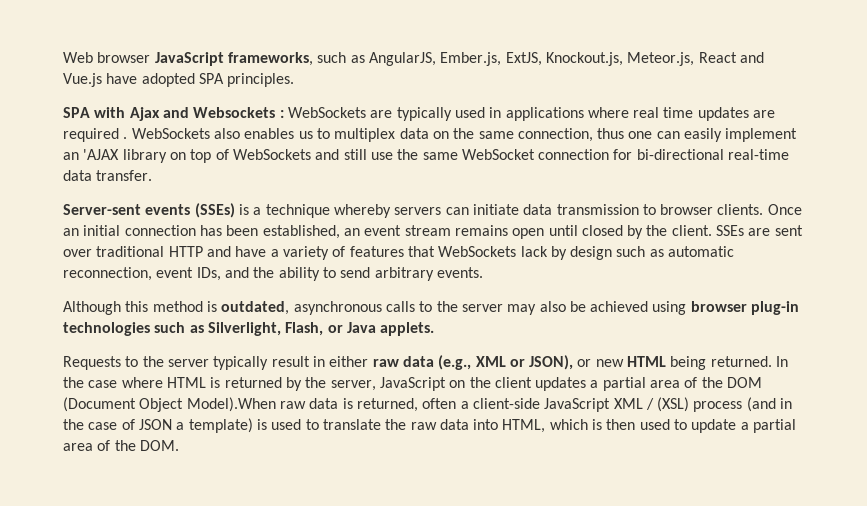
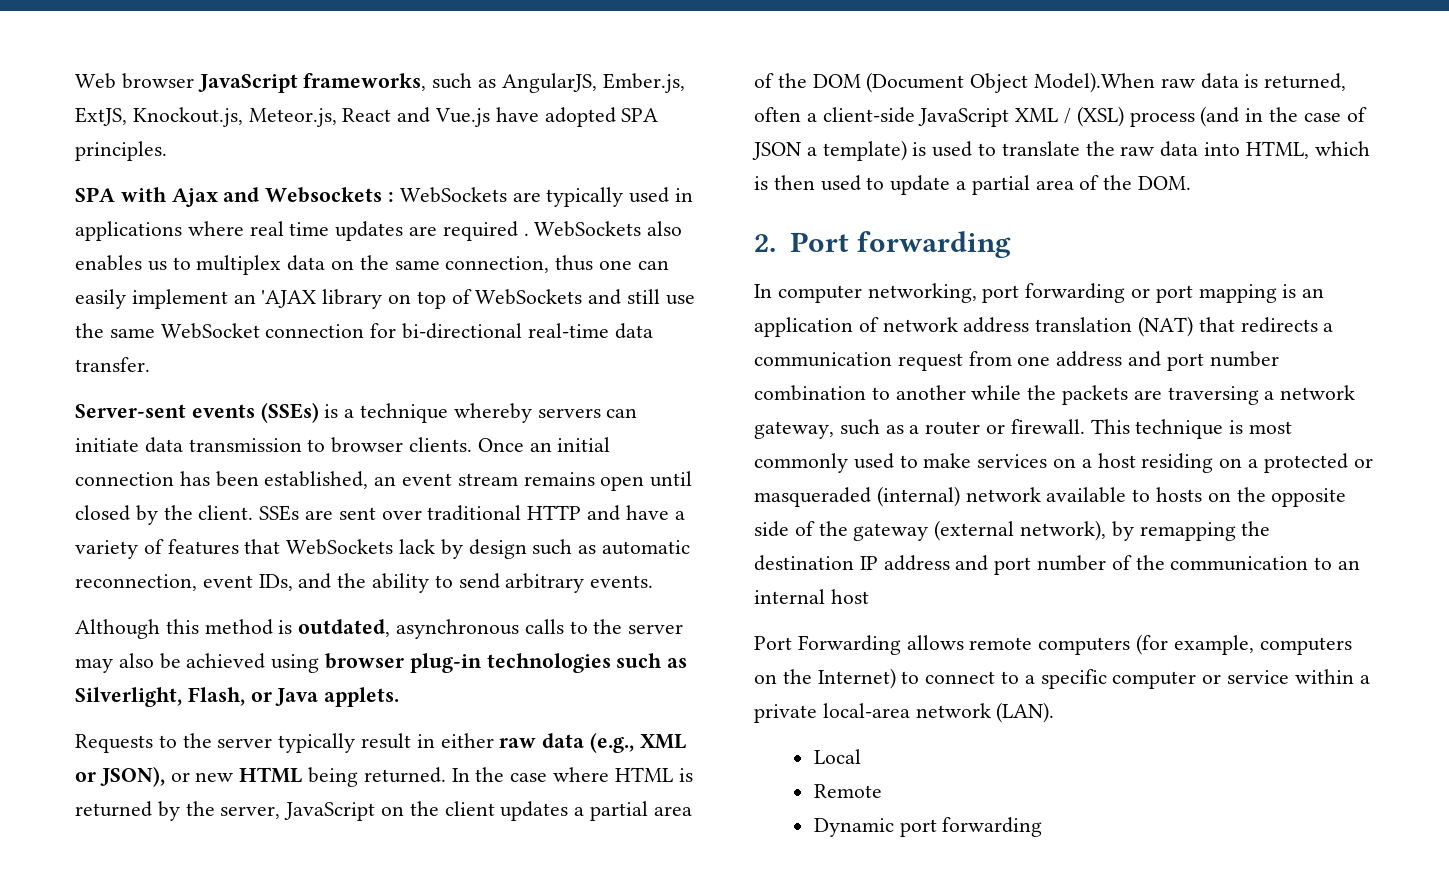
+ 2. Port forwarding
+ In computer networking, port forwarding or port mapping is an application of network address translation (NAT) that redirects a communication request from one address and port number combination to another while the packets are traversing a network gateway, such as a router or firewall. This technique is most commonly used to make services on a host residing on a protected or masqueraded (internal) network available to hosts on the opposite side of the gateway (external network), by remapping the destination IP address and port number of the communication to an internal host
+ Port Forwarding allows remote computers (for example, computers on the Internet) to connect to a specific computer or service within a private local-area network (LAN).
+ Local
+ Remote
+ Dynamic port forwarding

